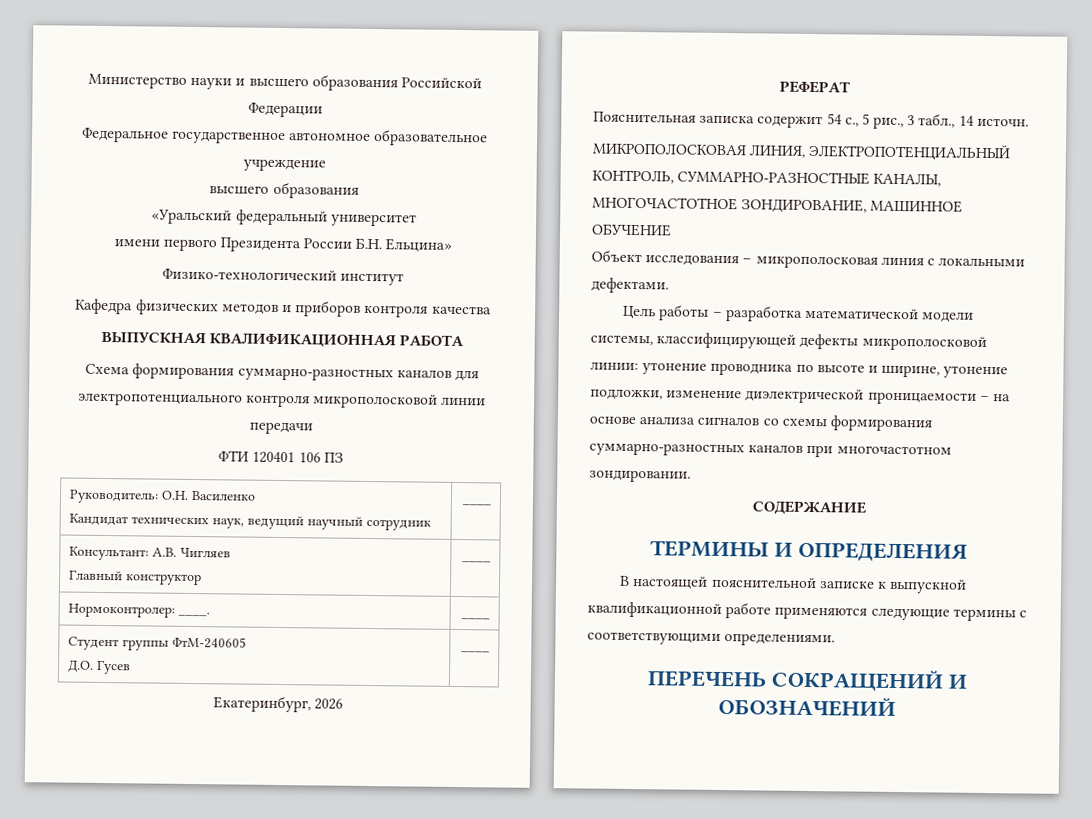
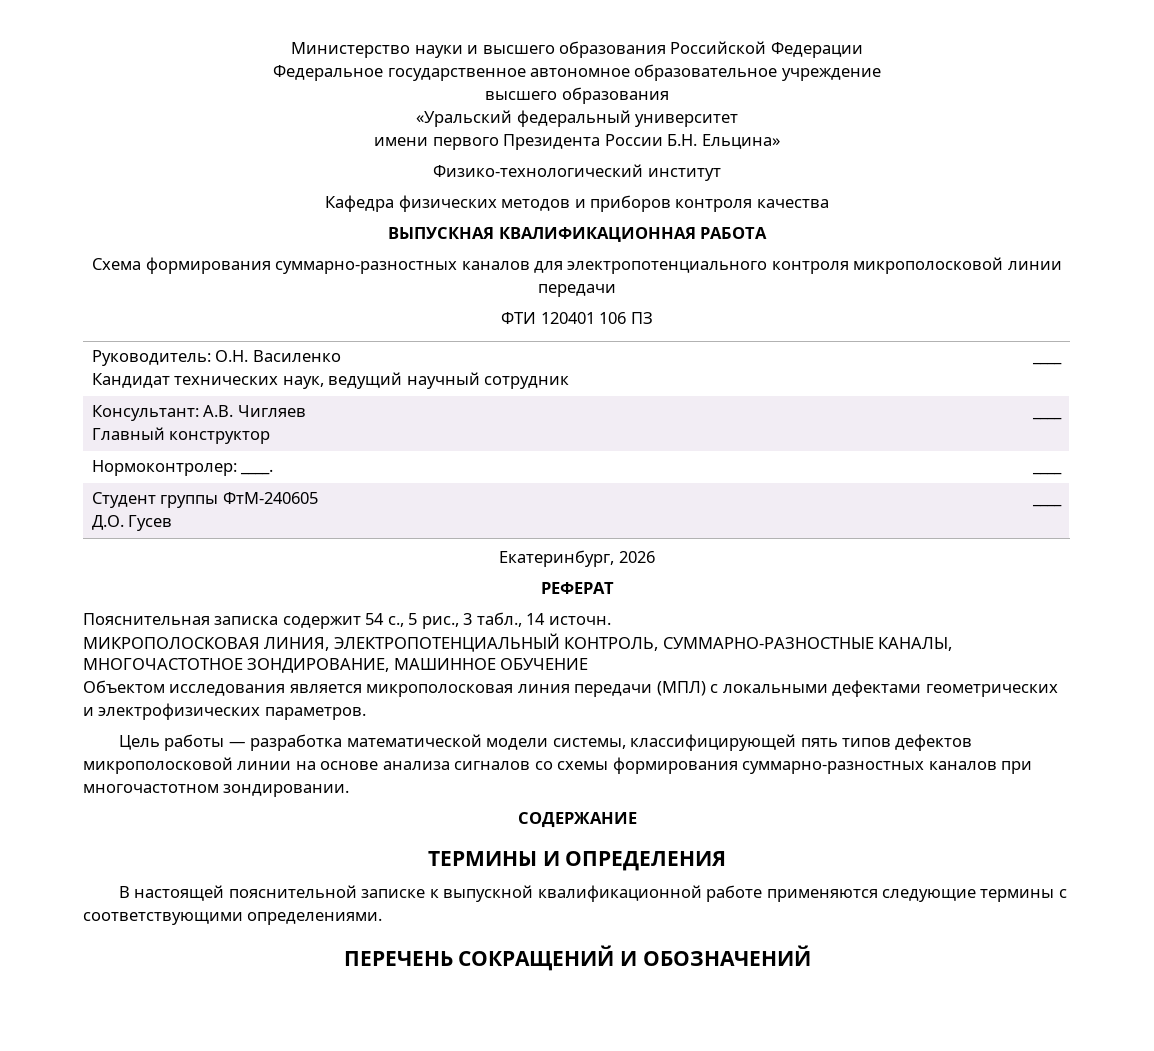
- Объект исследования – микрополосковая линия с локальными дефектами.
+ Объектом исследования является микрополосковая линия передачи (МПЛ) с локальными дефектами геометрических и электрофизических параметров.
- Цель работы – разработка математической модели системы, классифицирующей дефекты микрополосковой линии: утонение проводника по высоте и ширине, утонение подложки, изменение диэлектрической проницаемости – на основе анализа сигналов со схемы формирования суммарно-разностных каналов при многочастотном зондировании.
+ Цель работы — разработка математической модели системы, классифицирующей пять типов дефектов микрополосковой линии на основе анализа сигналов со схемы формирования суммарно-разностных каналов при многочастотном зондировании.

